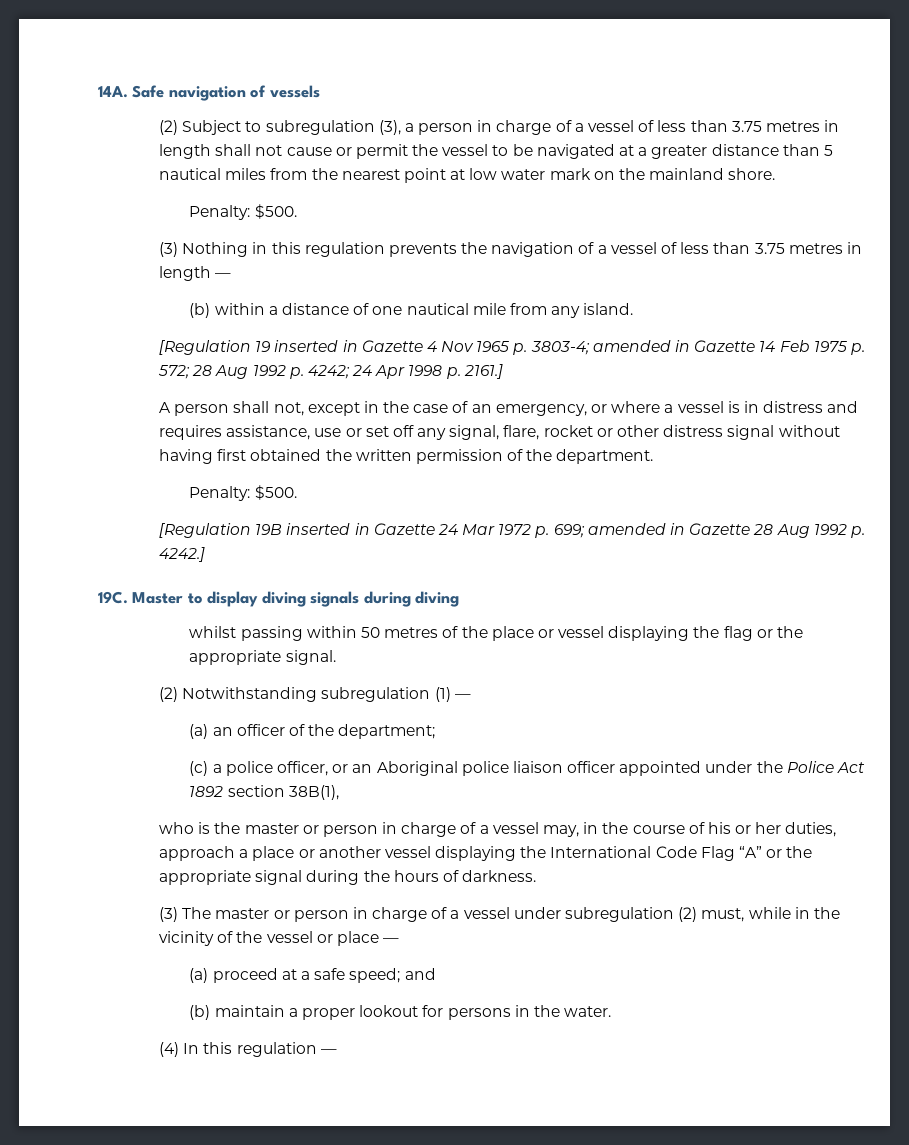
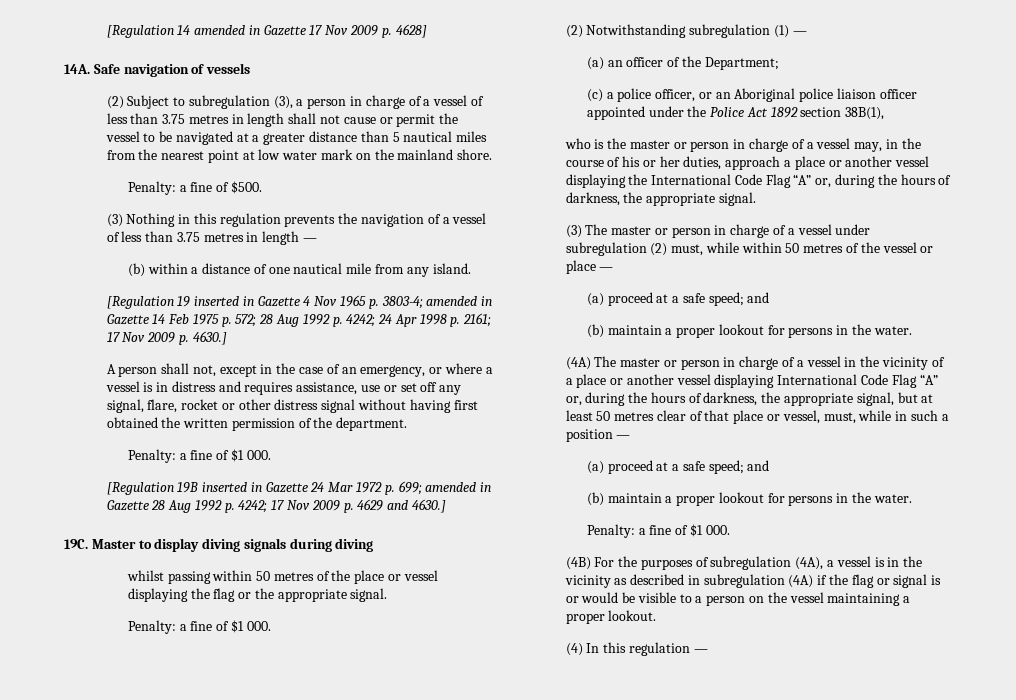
+ [Regulation 14 amended in Gazette 17 Nov 2009 p. 4628]
  (2) Subject to subregulation (3), a person in charge of a vessel of less than 3.75 metres in length shall not cause or permit the vessel to be navigated at a greater distance than 5 nautical miles from the nearest point at low water mark on the mainland shore.
- Penalty: $500.
+ Penalty: a fine of $500.
- [Regulation 19 inserted in Gazette 4 Nov 1965 p. 3803-4; amended in Gazette 14 Feb 1975 p. 572; 28 Aug 1992 p. 4242; 24 Apr 1998 p. 2161.]
+ [Regulation 19 inserted in Gazette 4 Nov 1965 p. 3803-4; amended in Gazette 14 Feb 1975 p. 572; 28 Aug 1992 p. 4242; 24 Apr 1998 p. 2161; 17 Nov 2009 p. 4630.]
  A person shall not, except in the case of an emergency, or where a vessel is in distress and requires assistance, use or set off any signal, flare, rocket or other distress signal without having first obtained the written permission of the department.
- Penalty: $500.
+ Penalty: a fine of $1 000.
- [Regulation 19B inserted in Gazette 24 Mar 1972 p. 699; amended in Gazette 28 Aug 1992 p. 4242.]
+ [Regulation 19B inserted in Gazette 24 Mar 1972 p. 699; amended in Gazette 28 Aug 1992 p. 4242; 17 Nov 2009 p. 4629 and 4630.]
  whilst passing within 50 metres of the place or vessel displaying the flag or the appropriate signal.
+ Penalty: a fine of $1 000.
- (a) an officer of the department;
+ (a) an officer of the Department;
- who is the master or person in charge of a vessel may, in the course of his or her duties, approach a place or another vessel displaying the International Code Flag “A” or the appropriate signal during the hours of darkness.
+ who is the master or person in charge of a vessel may, in the course of his or her duties, approach a place or another vessel displaying the International Code Flag “A” or, during the hours of darkness, the appropriate signal.
- (3) The master or person in charge of a vessel under subregulation (2) must, while in the vicinity of the vessel or place —
+ (3) The master or person in charge of a vessel under subregulation (2) must, while within 50 metres of the vessel or place —
+ (4A) The master or person in charge of a vessel in the vicinity of a place or another vessel displaying International Code Flag “A” or, during the hours of darkness, the appropriate signal, but at least 50 metres clear of that place or vessel, must, while in such a position —
+ (a) proceed at a safe speed; and
+ (b) maintain a proper lookout for persons in the water.
+ Penalty: a fine of $1 000.
+ (4B) For the purposes of subregulation (4A), a vessel is in the vicinity as described in subregulation (4A) if the flag or signal is or would be visible to a person on the vessel maintaining a proper lookout.

